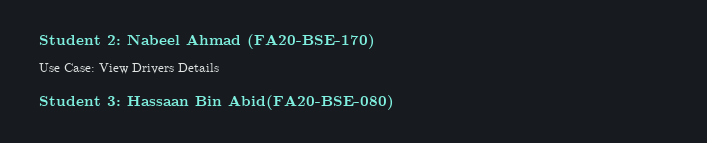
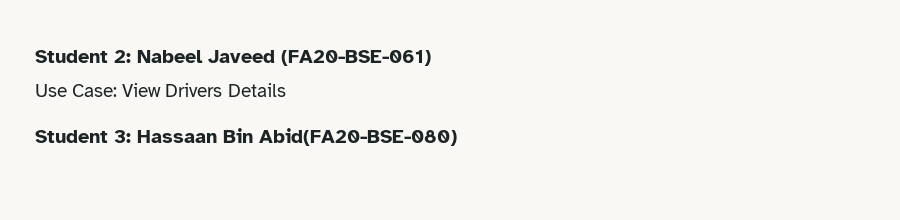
- Student 2: Nabeel Ahmad (FA20-BSE-170)
+ Student 2: Nabeel Javeed (FA20-BSE-061)

